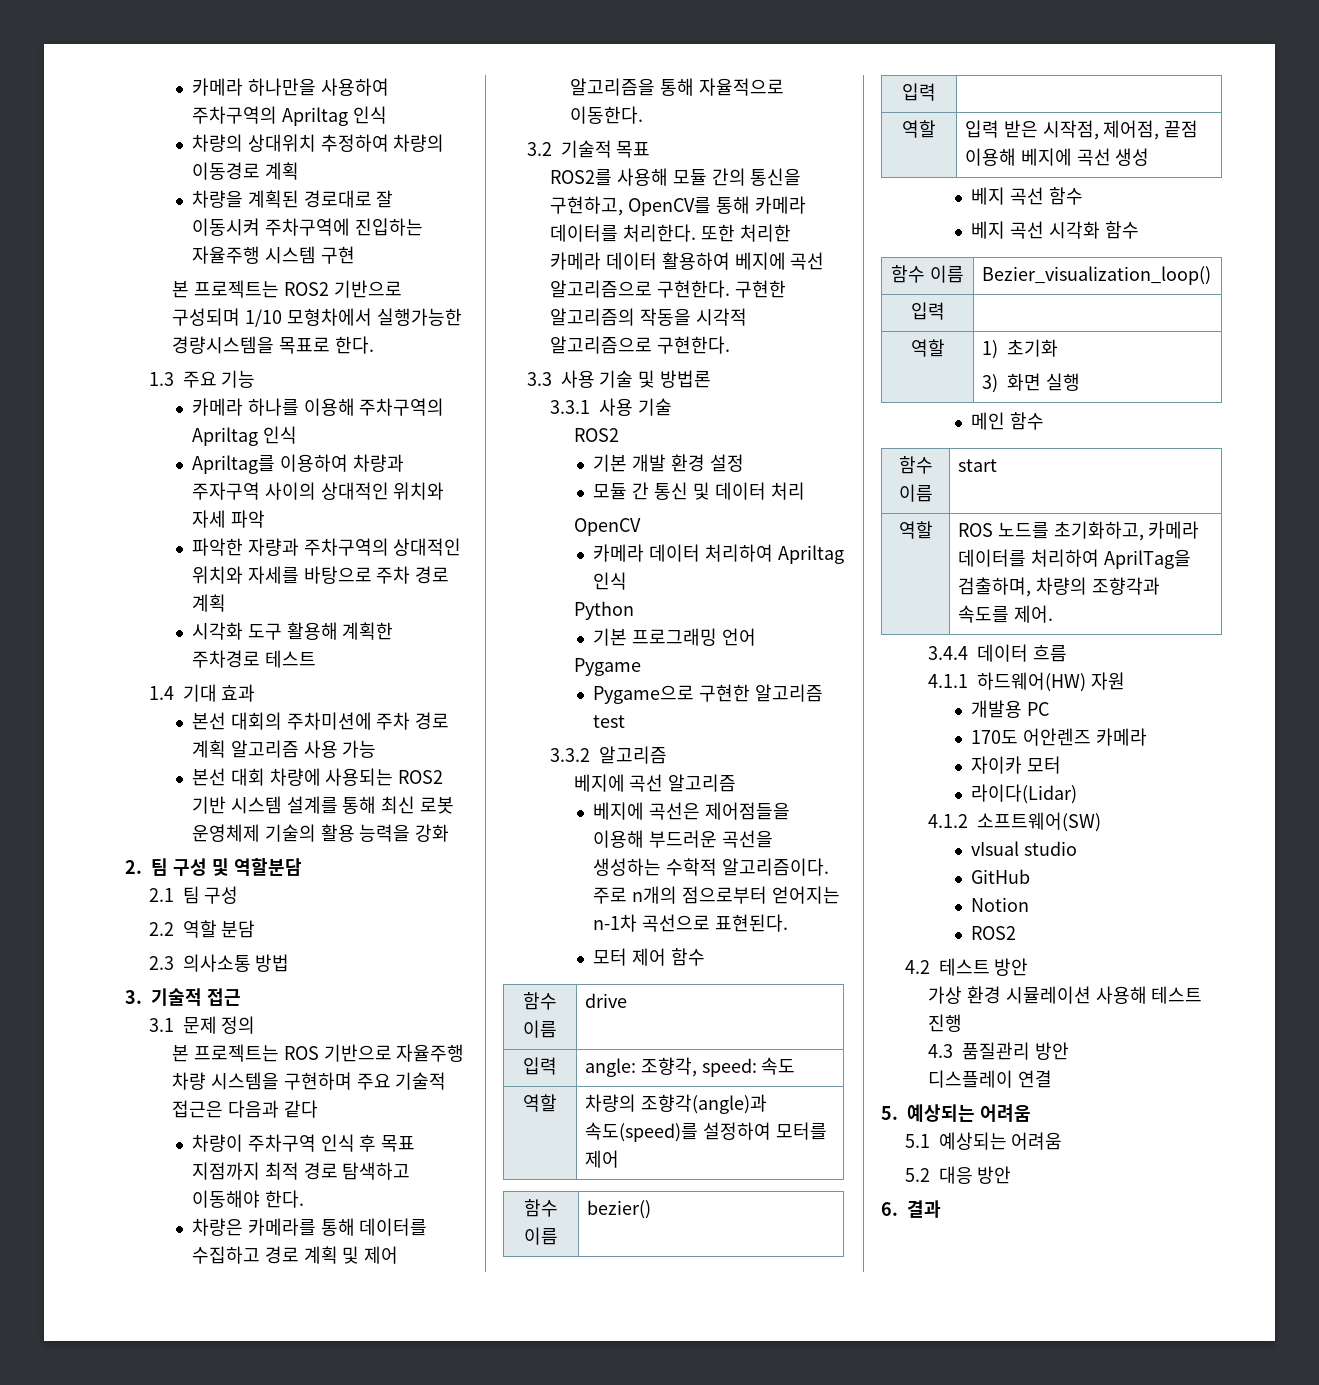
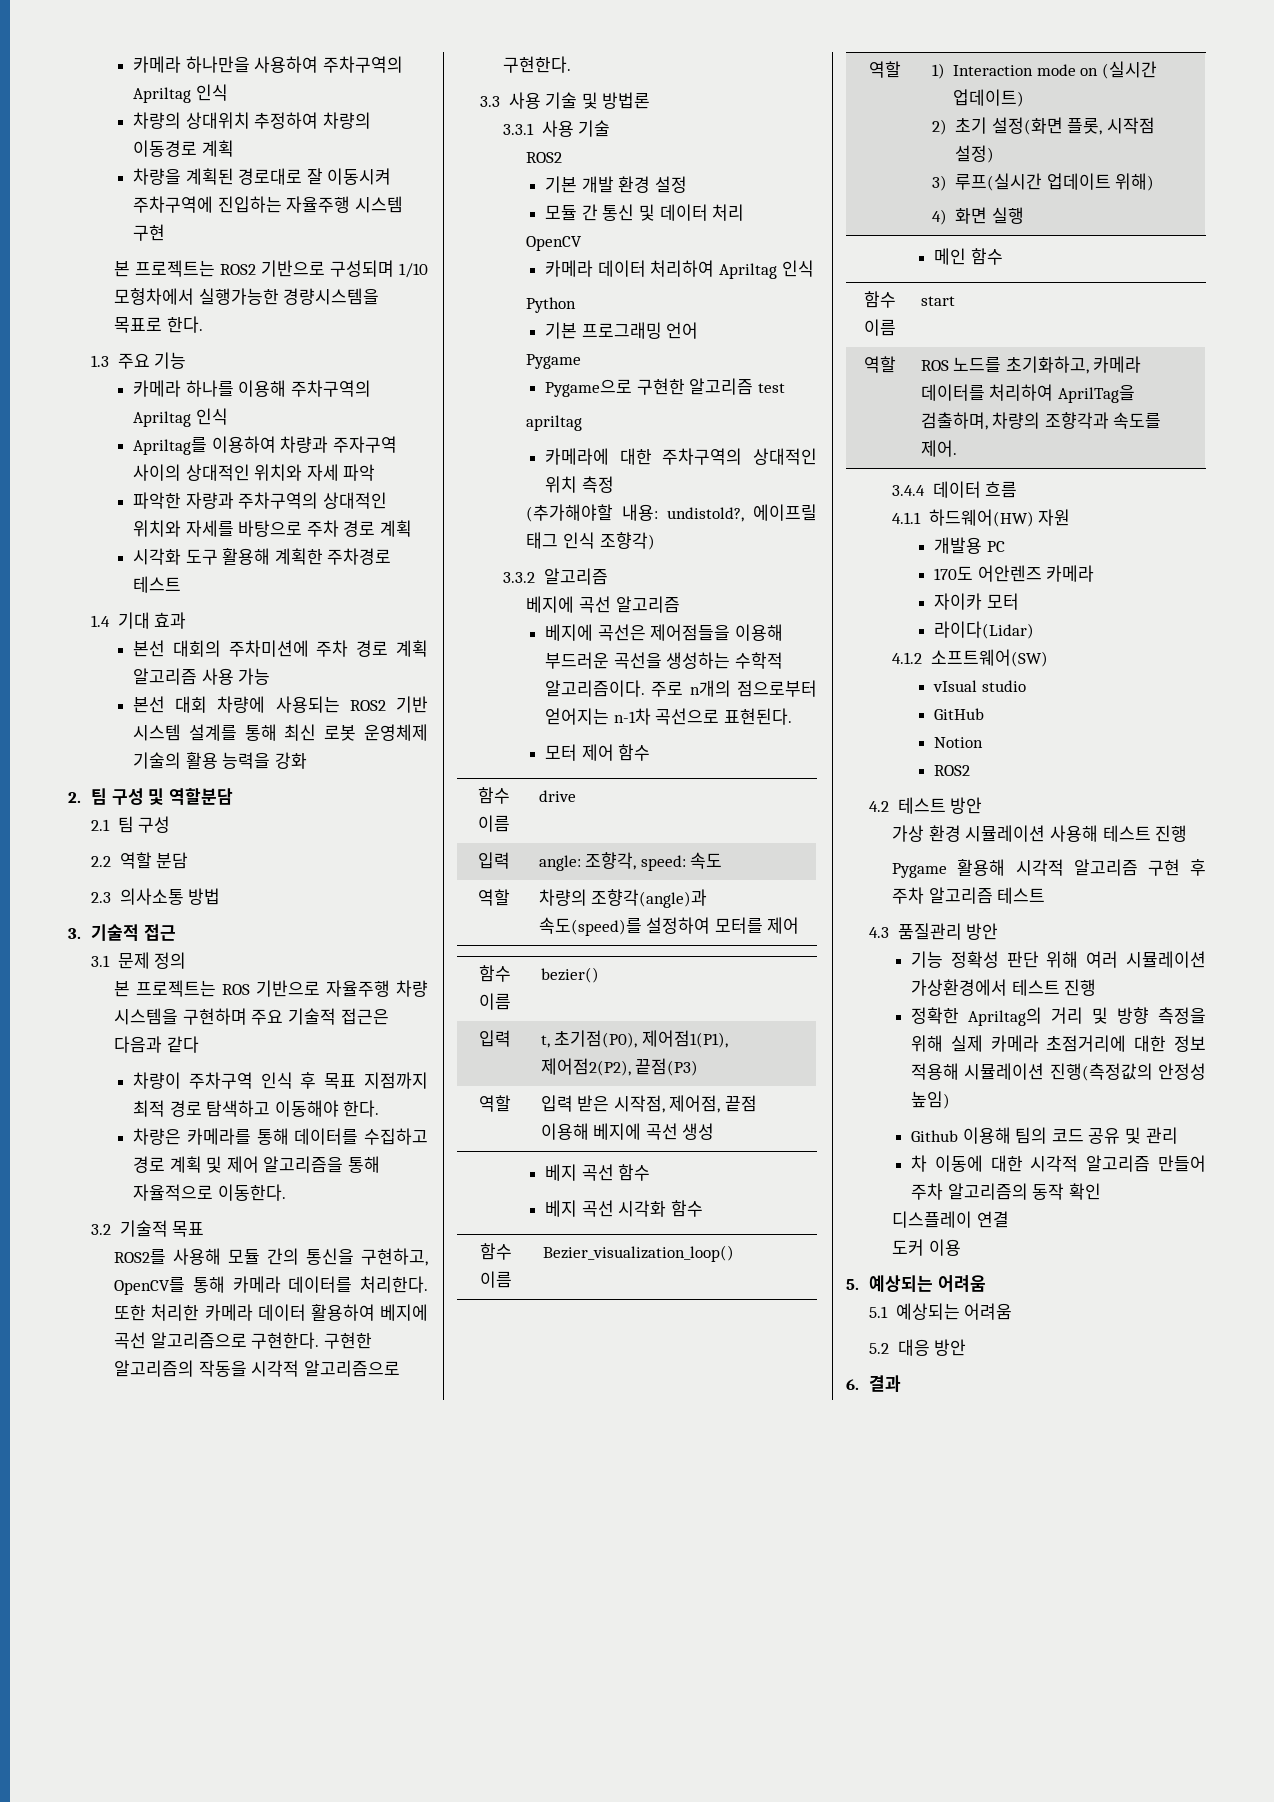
+ apriltag
+ 카메라에 대한 주차구역의 상대적인 위치 측정
+ (추가해야할 내용: undistold?, 에이프릴 태그 인식 조향각)
  함수 이름 | bezier()
- 입력 |
+ 입력 | t, 초기점(P0), 제어점1(P1), 제어점2(P2), 끝점(P3)
  함수 이름 | Bezier_visualization_loop()
- 입력 |
- 역할 | 1) 초기화
- 3) 화면 실행
+ 역할 | 1) Interaction mode on (실시간 업데이트)
+ 2) 초기 설정(화면 플롯, 시작점 설정)
+ 3) 루프(실시간 업데이트 위해)
+ 4) 화면 실행
+ Pygame 활용해 시각적 알고리즘 구현 후 주차 알고리즘 테스트
  4.3 품질관리 방안
+ 기능 정확성 판단 위해 여러 시뮬레이션 가상환경에서 테스트 진행
+ 정확한 Apriltag의 거리 및 방향 측정을 위해 실제 카메라 초점거리에 대한 정보 적용해 시뮬레이션 진행(측정값의 안정성 높임)
+ Github 이용해 팀의 코드 공유 및 관리
+ 차 이동에 대한 시각적 알고리즘 만들어 주차 알고리즘의 동작 확인
+ 도커 이용

